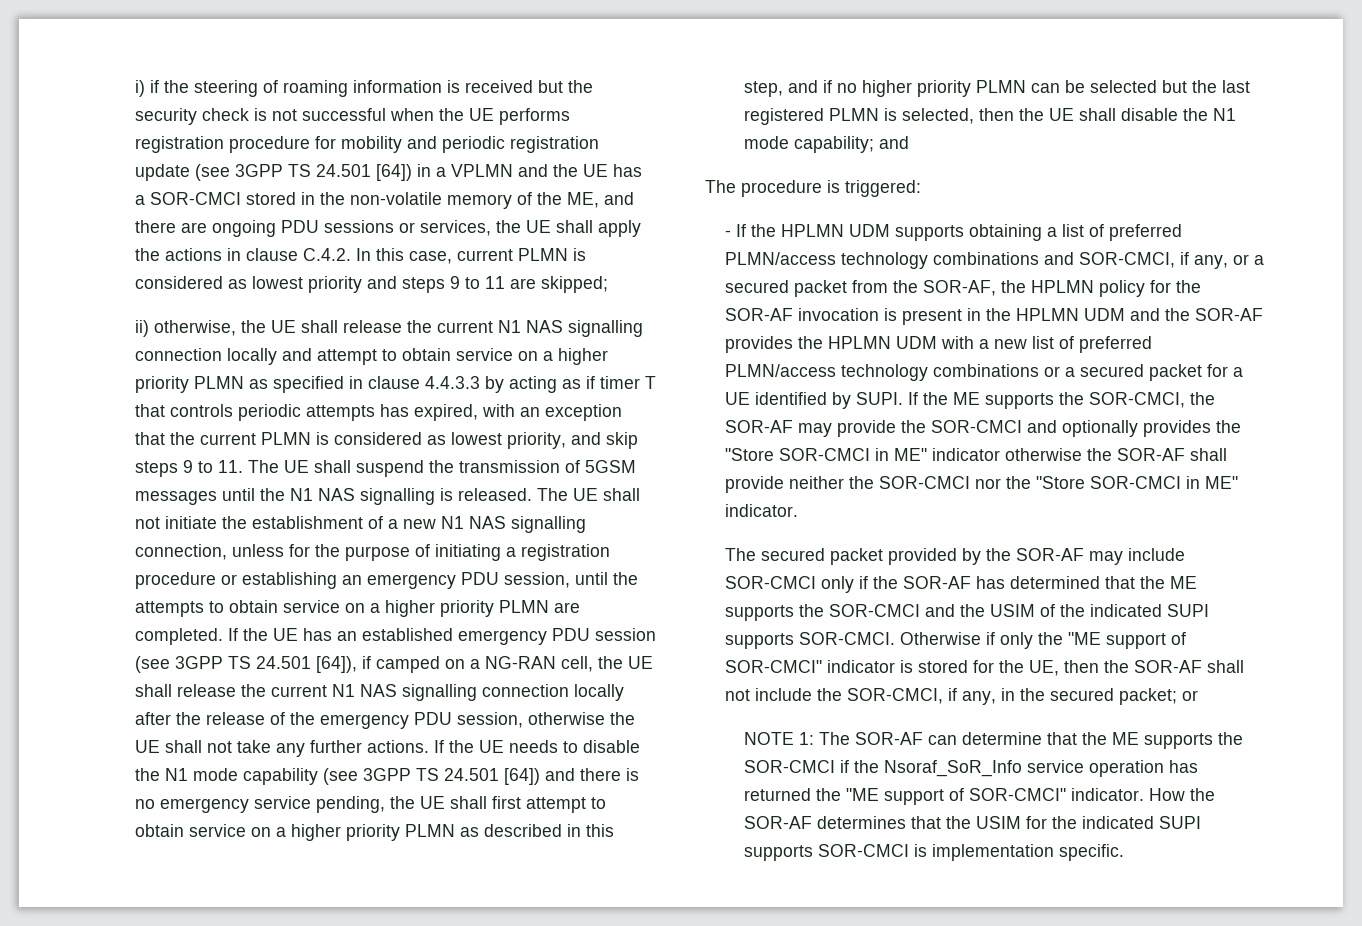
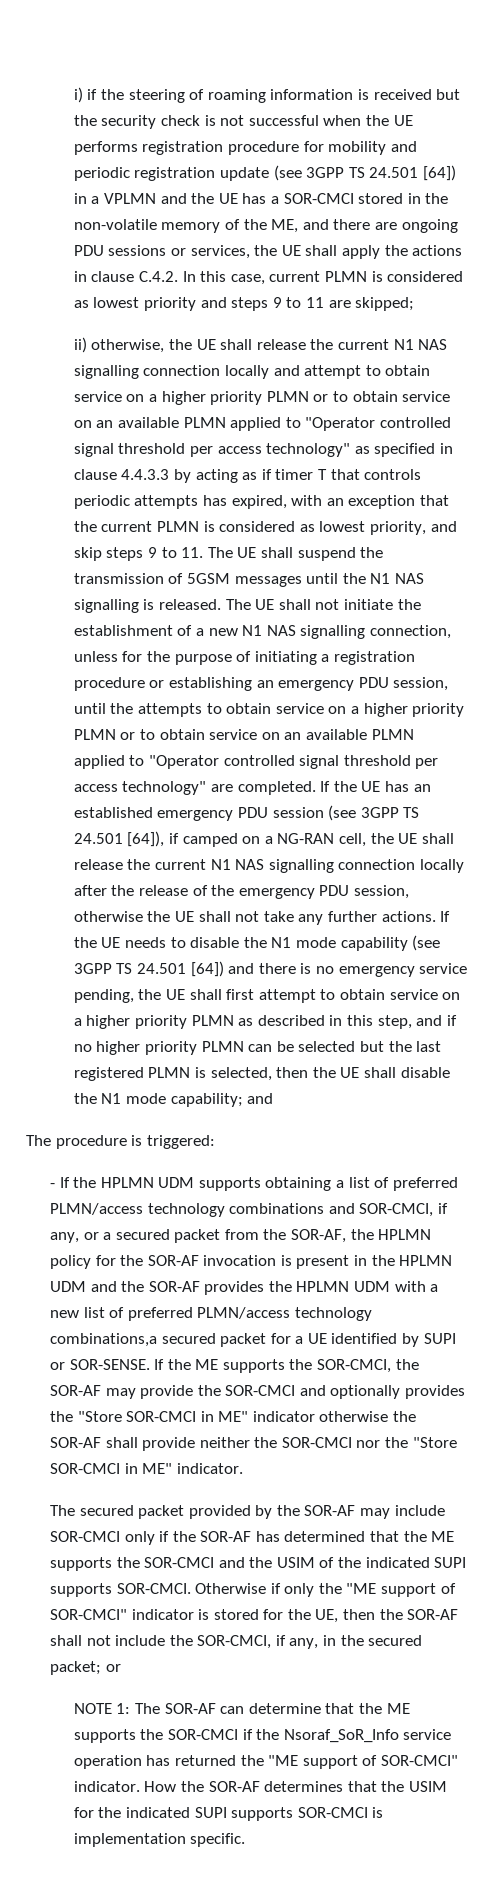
- ii) otherwise, the UE shall release the current N1 NAS signalling connection locally and attempt to obtain service on a higher priority PLMN as specified in clause 4.4.3.3 by acting as if timer T that controls periodic attempts has expired, with an exception that the current PLMN is considered as lowest priority, and skip steps 9 to 11. The UE shall suspend the transmission of 5GSM messages until the N1 NAS signalling is released.
+ ii) otherwise, the UE shall release the current N1 NAS signalling connection locally and attempt to obtain service on a higher priority PLMN or to obtain service on an available PLMN applied to "Operator controlled signal threshold per access technology" as specified in clause 4.4.3.3 by acting as if timer T that controls periodic attempts has expired, with an exception that the current PLMN is considered as lowest priority, and skip steps 9 to 11. The UE shall suspend the transmission of 5GSM messages until the N1 NAS signalling is released.
- The UE shall not initiate the establishment of a new N1 NAS signalling connection, unless for the purpose of initiating a registration procedure or establishing an emergency PDU session, until the attempts to obtain service on a higher priority PLMN are completed.
+ The UE shall not initiate the establishment of a new N1 NAS signalling connection, unless for the purpose of initiating a registration procedure or establishing an emergency PDU session, until the attempts to obtain service on a higher priority PLMN or to obtain service on an available PLMN applied to "Operator controlled signal threshold per access technology" are completed.
- - If the HPLMN UDM supports obtaining a list of preferred PLMN/access technology combinations and SOR-CMCI, if any, or a secured packet from the SOR-AF, the HPLMN policy for the SOR-AF invocation is present in the HPLMN UDM and the SOR-AF provides the HPLMN UDM with a new list of preferred PLMN/access technology combinations or a secured packet for a UE identified by SUPI.
+ - If the HPLMN UDM supports obtaining a list of preferred PLMN/access technology combinations and SOR-CMCI, if any, or a secured packet from the SOR-AF, the HPLMN policy for the SOR-AF invocation is present in the HPLMN UDM and the SOR-AF provides the HPLMN UDM with a new list of preferred PLMN/access technology combinations,a secured packet for a UE identified by SUPI or SOR-SENSE.

